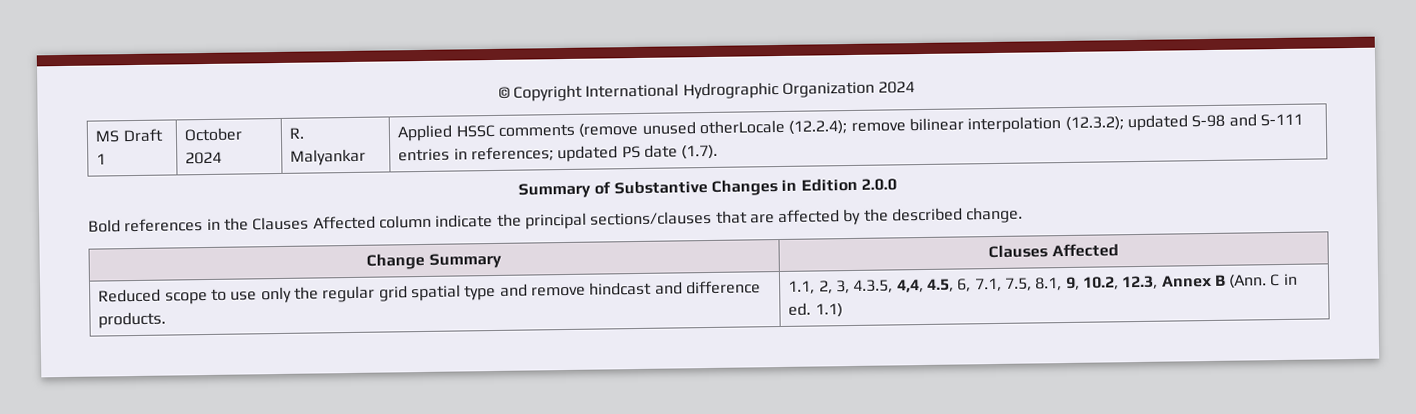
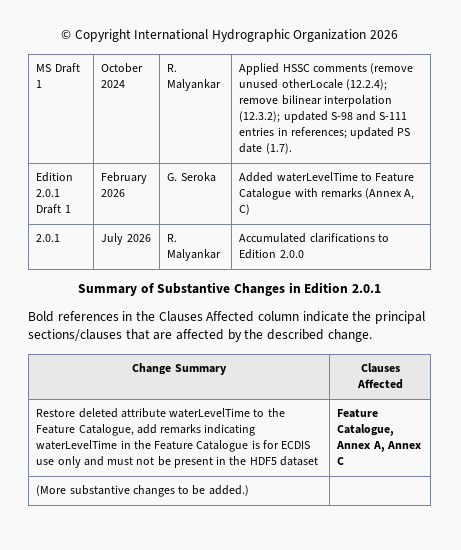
- © Copyright International Hydrographic Organization 2024
+ © Copyright International Hydrographic Organization 2026
+ Edition 2.0.1 Draft 1 | February 2026 | G. Seroka | Added waterLevelTime to Feature Catalogue with remarks (Annex A, C)
+ 2.0.1 | July 2026 | R. Malyankar | Accumulated clarifications to Edition 2.0.0
- Summary of Substantive Changes in Edition 2.0.0
+ Summary of Substantive Changes in Edition 2.0.1
- Reduced scope to use only the regular grid spatial type and remove hindcast and difference products. | 1.1, 2, 3, 4.3.5, 4,4, 4.5, 6, 7.1, 7.5, 8.1, 9, 10.2, 12.3, Annex B (Ann. C in ed. 1.1)
+ Restore deleted attribute waterLevelTime to the Feature Catalogue, add remarks indicating waterLevelTime in the Feature Catalogue is for ECDIS use only and must not be present in the HDF5 dataset | Feature Catalogue, Annex A, Annex C
+ (More substantive changes to be added.) |

